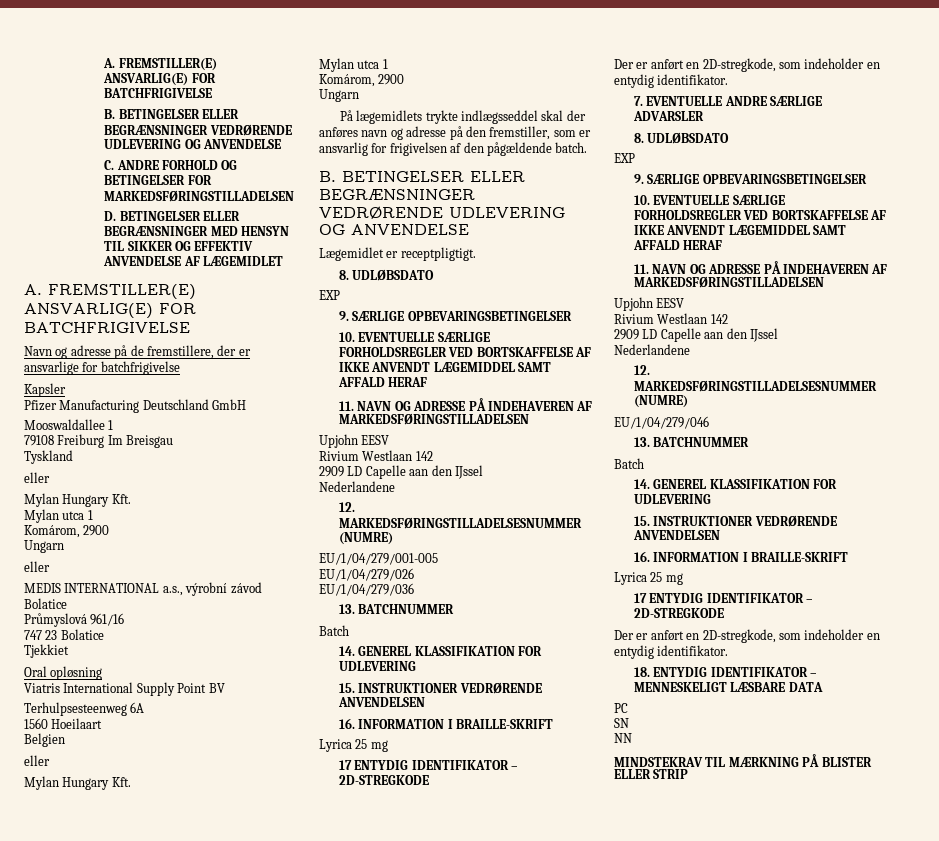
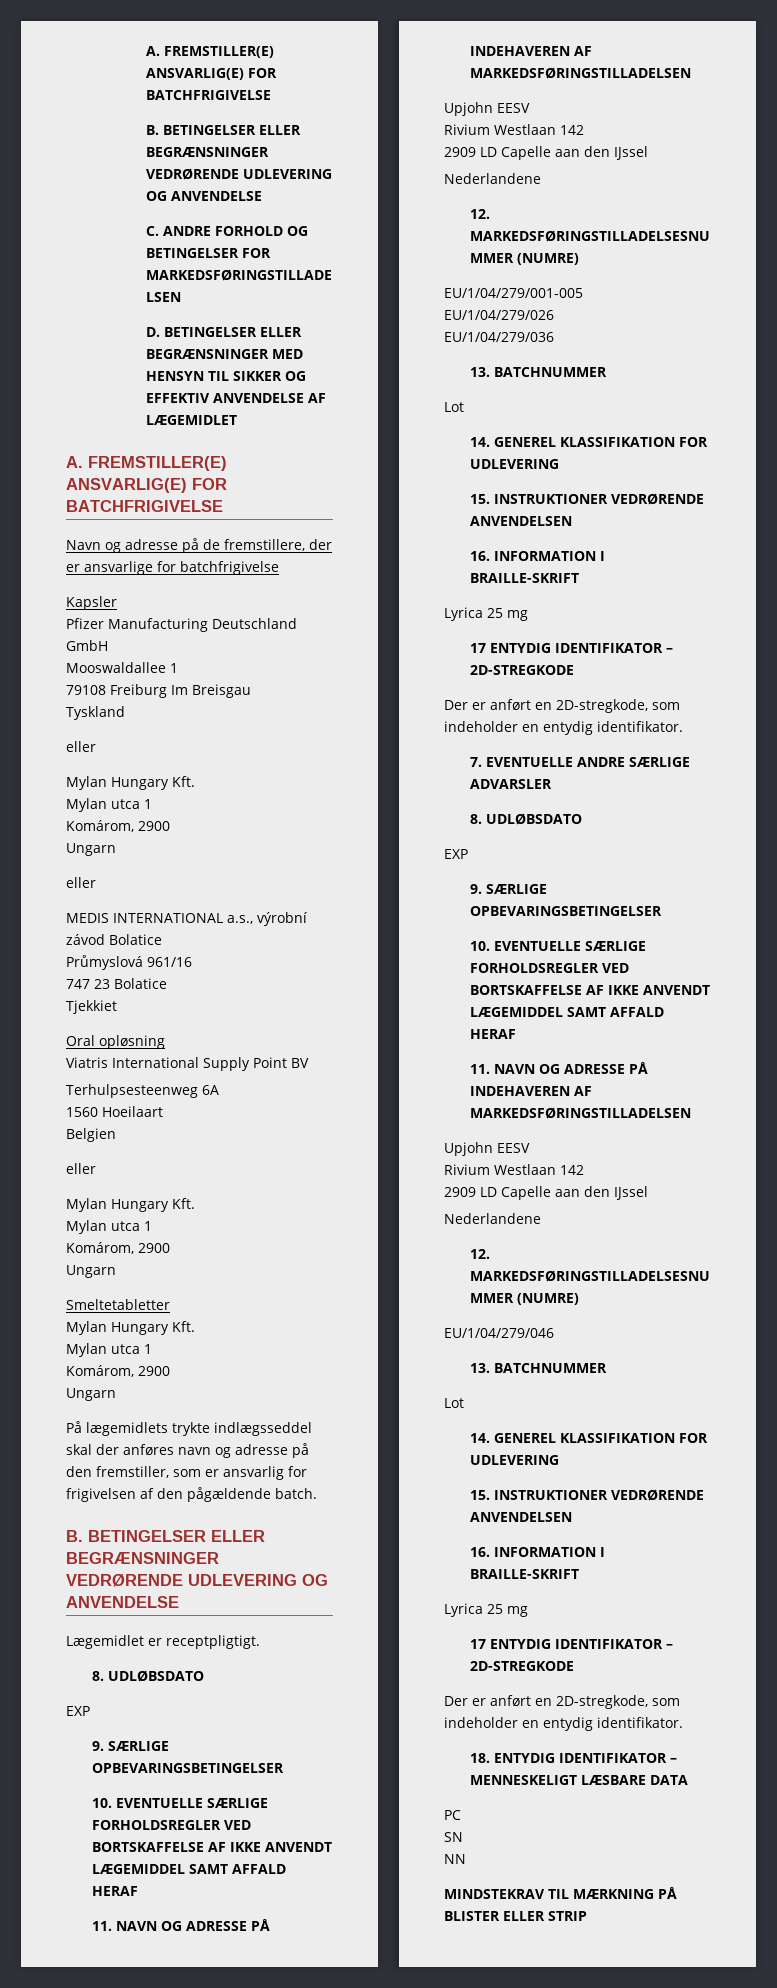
+ Smeltetabletter
+ Mylan Hungary Kft.
+ Mylan utca 1
+ Komárom, 2900
+ Ungarn
  EU/1/04/279/036
  13. BATCHNUMMER
- Batch
+ Lot
  EU/1/04/279/046
  13. BATCHNUMMER
- Batch
+ Lot

